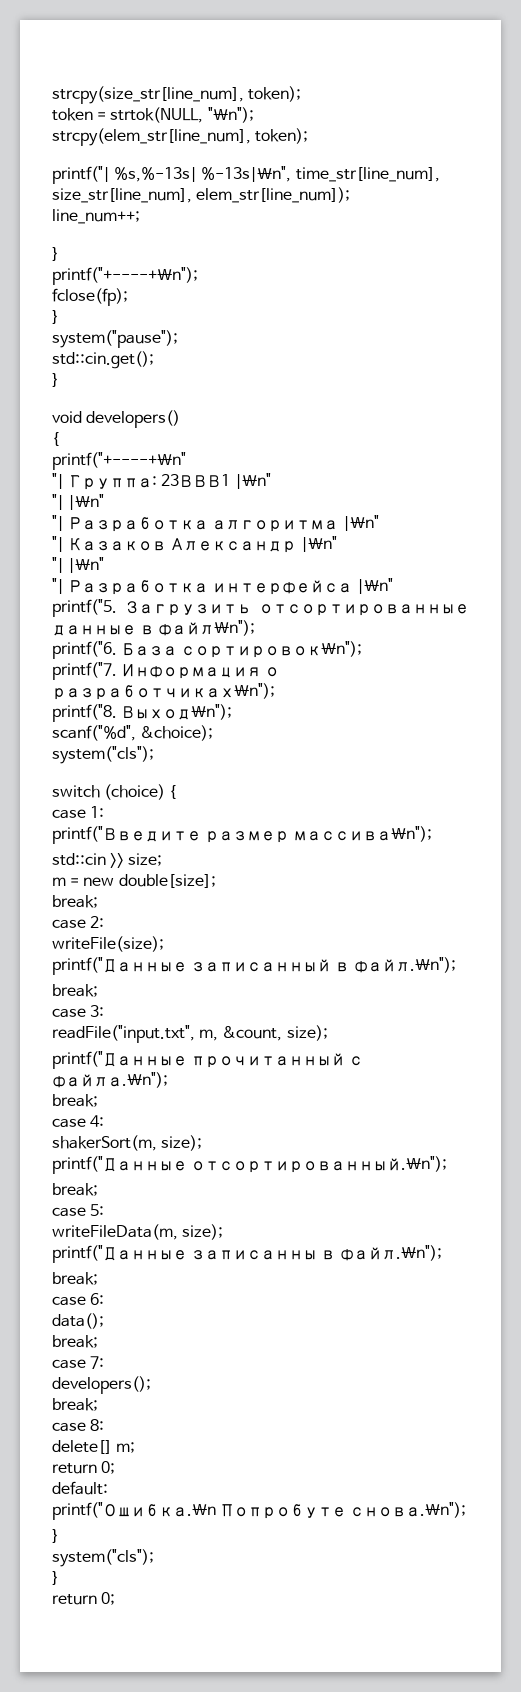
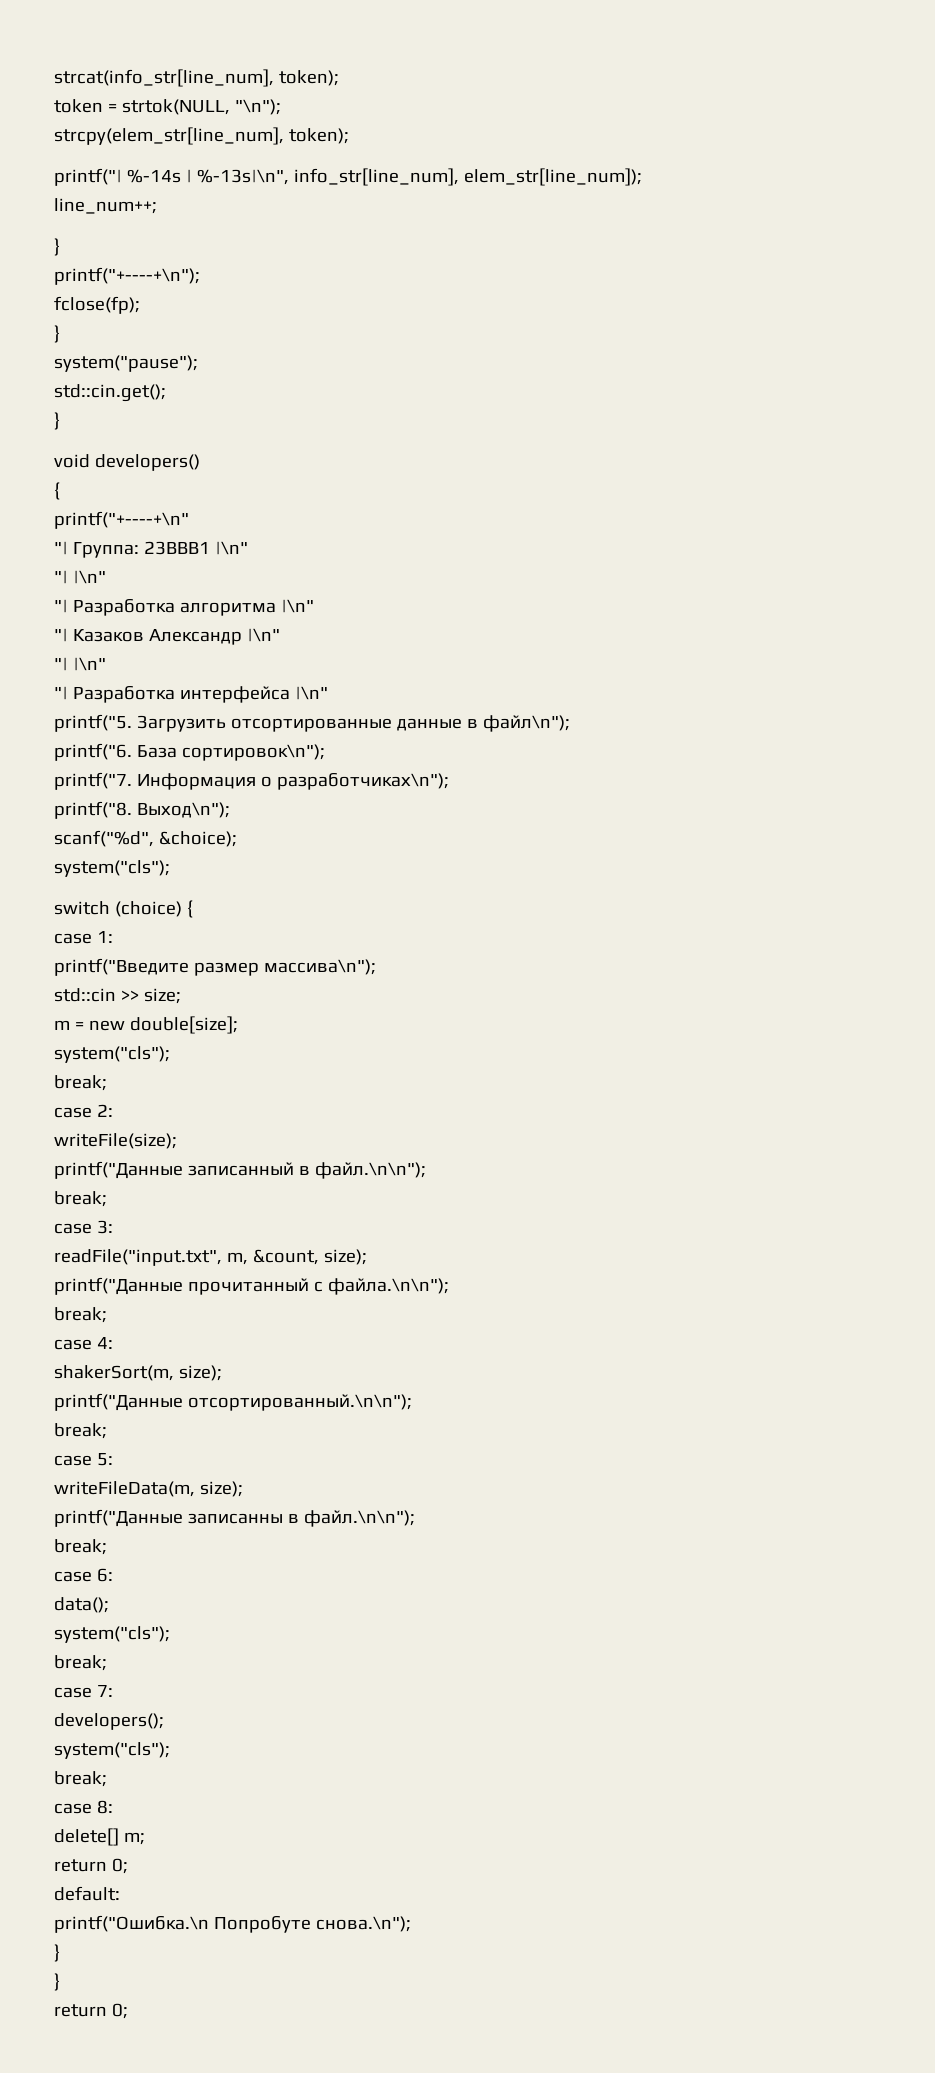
- strcpy(size_str[line_num], token);
+ strcat(info_str[line_num], token);
- printf("| %s,%-13s| %-13s|\n", time_str[line_num], size_str[line_num], elem_str[line_num]);
+ printf("| %-14s | %-13s|\n", info_str[line_num], elem_str[line_num]);
  m = new double[size];
+ system("cls");
- printf("Данные записанный в файл.\n");
+ printf("Данные записанный в файл.\n\n");
- printf("Данные прочитанный с файла.\n");
+ printf("Данные прочитанный с файла.\n\n");
- printf("Данные отсортированный.\n");
+ printf("Данные отсортированный.\n\n");
- printf("Данные записанны в файл.\n");
+ printf("Данные записанны в файл.\n\n");
  data();
+ system("cls");
  developers();
+ system("cls");
  printf("Ошибка.\n Попробуте снова.\n");
  }
- system("cls");

